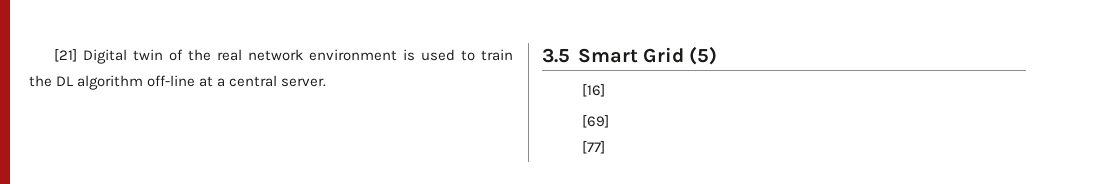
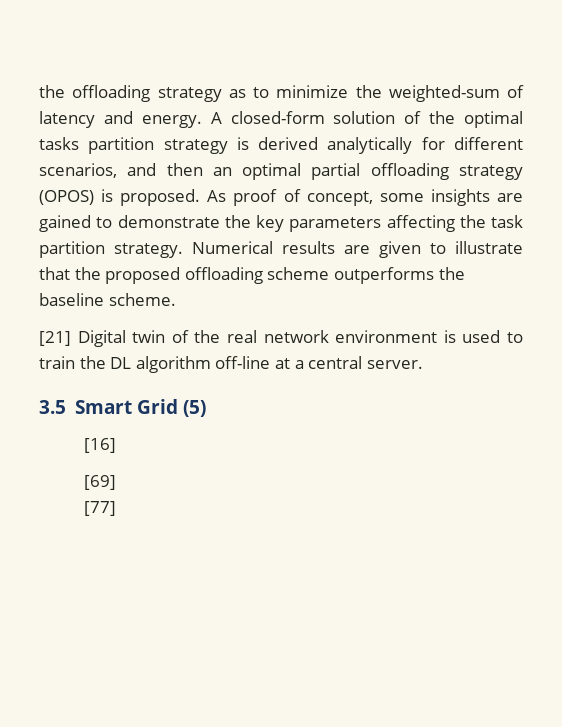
+ the offloading strategy as to minimize the weighted-sum of latency and energy. A closed-form solution of the optimal tasks partition strategy is derived analytically for different scenarios, and then an optimal partial offloading strategy (OPOS) is proposed. As proof of concept, some insights are gained to demonstrate the key parameters affecting the task partition strategy. Numerical results are given to illustrate that the proposed offloading scheme outperforms the baseline scheme.

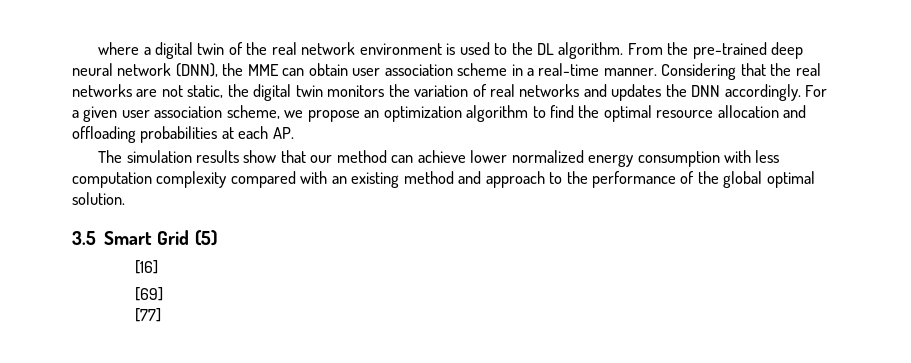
- the offloading strategy as to minimize the weighted-sum of latency and energy. A closed-form solution of the optimal tasks partition strategy is derived analytically for different scenarios, and then an optimal partial offloading strategy (OPOS) is proposed. As proof of concept, some insights are gained to demonstrate the key parameters affecting the task partition strategy. Numerical results are given to illustrate that the proposed offloading scheme outperforms the baseline scheme.
- [21] Digital twin of the real network environment is used to train the DL algorithm off-line at a central server.
+ where a digital twin of the real network environment is used to the DL algorithm. From the pre-trained deep neural network (DNN), the MME can obtain user association scheme in a real-time manner. Considering that the real networks are not static, the digital twin monitors the variation of real networks and updates the DNN accordingly. For a given user association scheme, we propose an optimization algorithm to find the optimal resource allocation and offloading probabilities at each AP.
+ The simulation results show that our method can achieve lower normalized energy consumption with less computation complexity compared with an existing method and approach to the performance of the global optimal solution.

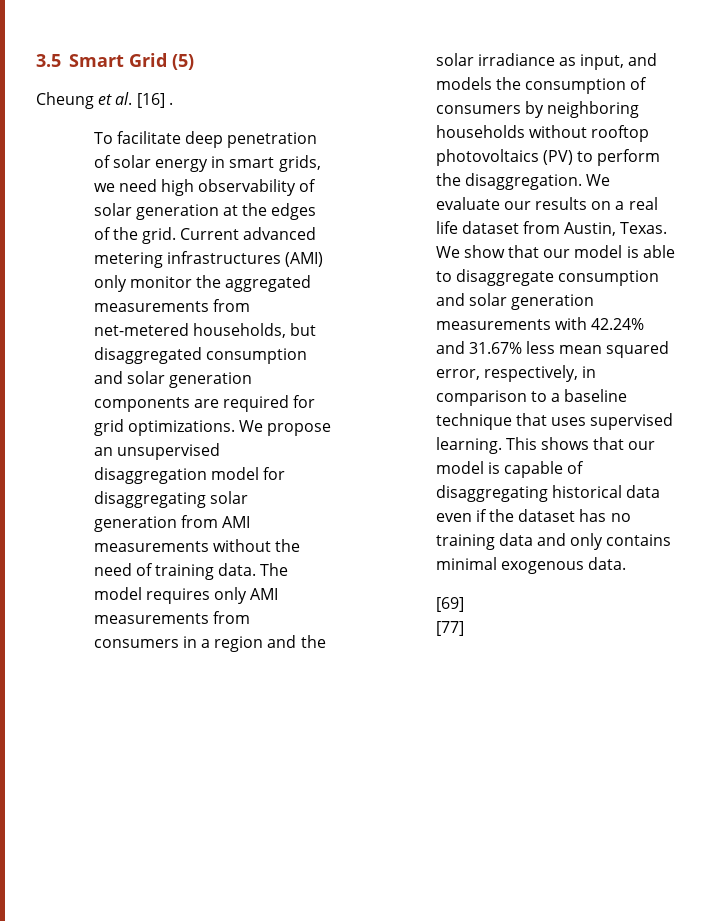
- where a digital twin of the real network environment is used to the DL algorithm. From the pre-trained deep neural network (DNN), the MME can obtain user association scheme in a real-time manner. Considering that the real networks are not static, the digital twin monitors the variation of real networks and updates the DNN accordingly. For a given user association scheme, we propose an optimization algorithm to find the optimal resource allocation and offloading probabilities at each AP.
- The simulation results show that our method can achieve lower normalized energy consumption with less computation complexity compared with an existing method and approach to the performance of the global optimal solution.
  3.5 Smart Grid (5)
- [16]
+ Cheung et al. [16] .
+ To facilitate deep penetration of solar energy in smart grids, we need high observability of solar generation at the edges of the grid. Current advanced metering infrastructures (AMI) only monitor the aggregated measurements from net-metered households, but disaggregated consumption and solar generation components are required for grid optimizations. We propose an unsupervised disaggregation model for disaggregating solar generation from AMI measurements without the need of training data. The model requires only AMI measurements from consumers in a region and the solar irradiance as input, and models the consumption of consumers by neighboring households without rooftop photovoltaics (PV) to perform the disaggregation. We evaluate our results on a real life dataset from Austin, Texas. We show that our model is able to disaggregate consumption and solar generation measurements with 42.24% and 31.67% less mean squared error, respectively, in comparison to a baseline technique that uses supervised learning. This shows that our model is capable of disaggregating historical data even if the dataset has no training data and only contains minimal exogenous data.

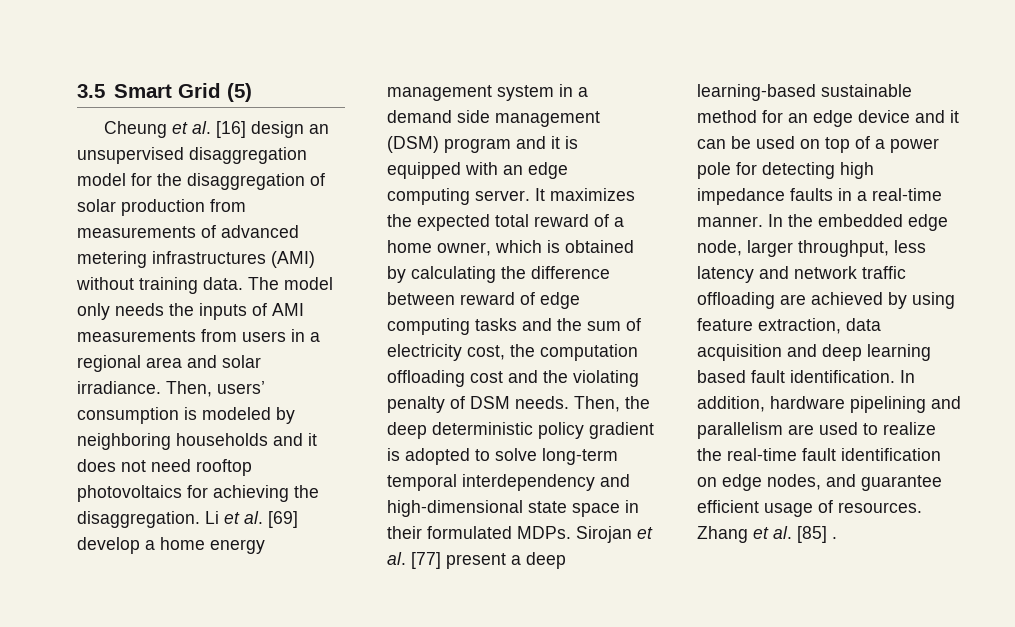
- Cheung et al. [16] .
- To facilitate deep penetration of solar energy in smart grids, we need high observability of solar generation at the edges of the grid. Current advanced metering infrastructures (AMI) only monitor the aggregated measurements from net-metered households, but disaggregated consumption and solar generation components are required for grid optimizations. We propose an unsupervised disaggregation model for disaggregating solar generation from AMI measurements without the need of training data. The model requires only AMI measurements from consumers in a region and the solar irradiance as input, and models the consumption of consumers by neighboring households without rooftop photovoltaics (PV) to perform the disaggregation. We evaluate our results on a real life dataset from Austin, Texas. We show that our model is able to disaggregate consumption and solar generation measurements with 42.24% and 31.67% less mean squared error, respectively, in comparison to a baseline technique that uses supervised learning. This shows that our model is capable of disaggregating historical data even if the dataset has no training data and only contains minimal exogenous data.
- [69]
- [77]
+ Cheung et al. [16] design an unsupervised disaggregation model for the disaggregation of solar production from measurements of advanced metering infrastructures (AMI) without training data. The model only needs the inputs of AMI measurements from users in a regional area and solar irradiance. Then, users’ consumption is modeled by neighboring households and it does not need rooftop photovoltaics for achieving the disaggregation. Li et al. [69] develop a home energy management system in a demand side management (DSM) program and it is equipped with an edge computing server. It maximizes the expected total reward of a home owner, which is obtained by calculating the difference between reward of edge computing tasks and the sum of electricity cost, the computation offloading cost and the violating penalty of DSM needs. Then, the deep deterministic policy gradient is adopted to solve long-term temporal interdependency and high-dimensional state space in their formulated MDPs. Sirojan et al. [77] present a deep learning-based sustainable method for an edge device and it can be used on top of a power pole for detecting high impedance faults in a real-time manner. In the embedded edge node, larger throughput, less latency and network traffic offloading are achieved by using feature extraction, data acquisition and deep learning based fault identification. In addition, hardware pipelining and parallelism are used to realize the real-time fault identification on edge nodes, and guarantee efficient usage of resources. Zhang et al. [85] .

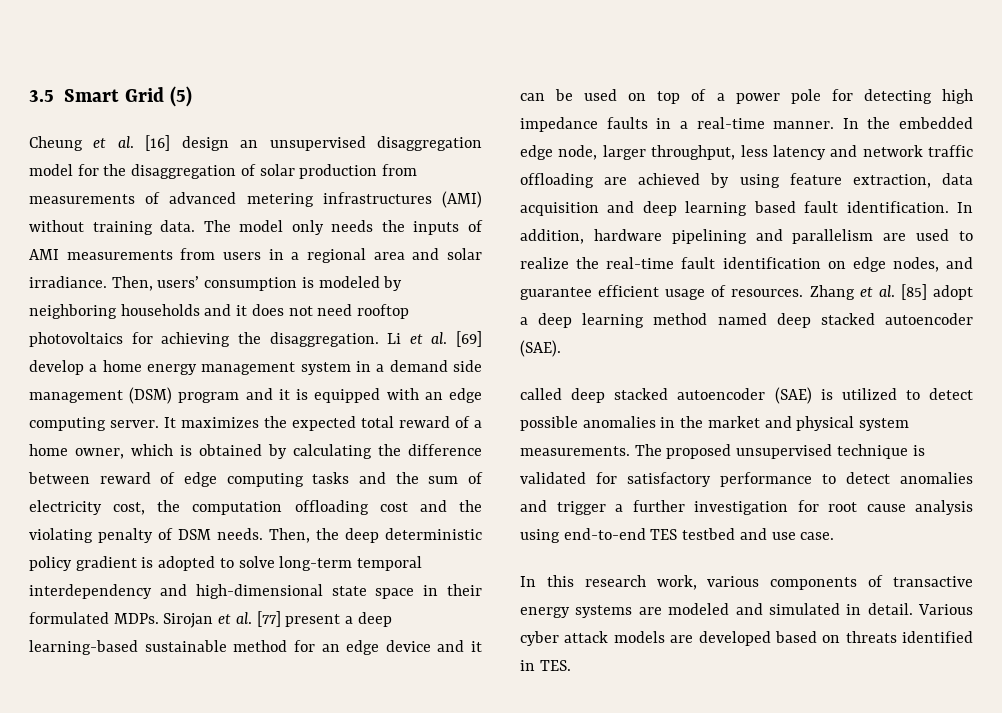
- Zhang et al. [85] .
+ Zhang et al. [85] adopt a deep learning method named deep stacked autoencoder (SAE).
+ called deep stacked autoencoder (SAE) is utilized to detect possible anomalies in the market and physical system measurements. The proposed unsupervised technique is validated for satisfactory performance to detect anomalies and trigger a further investigation for root cause analysis using end-to-end TES testbed and use case.
+ In this research work, various components of transactive energy systems are modeled and simulated in detail. Various cyber attack models are developed based on threats identified in TES.

